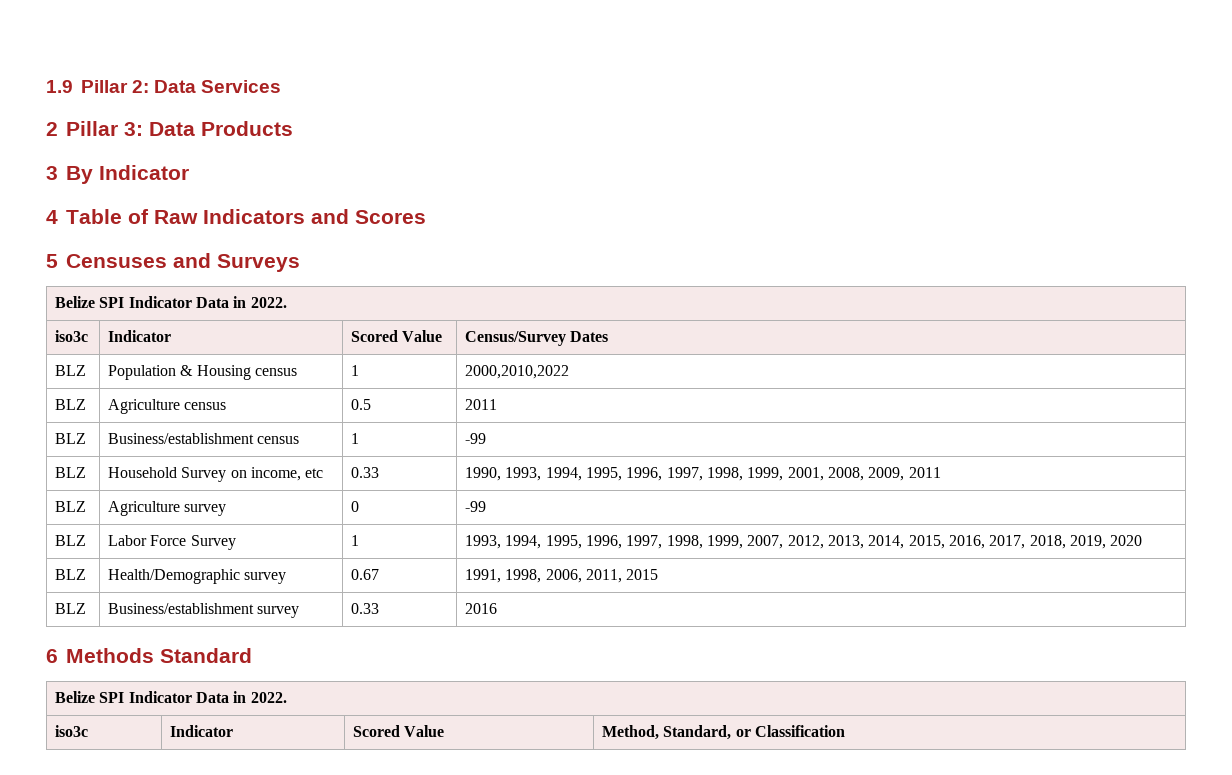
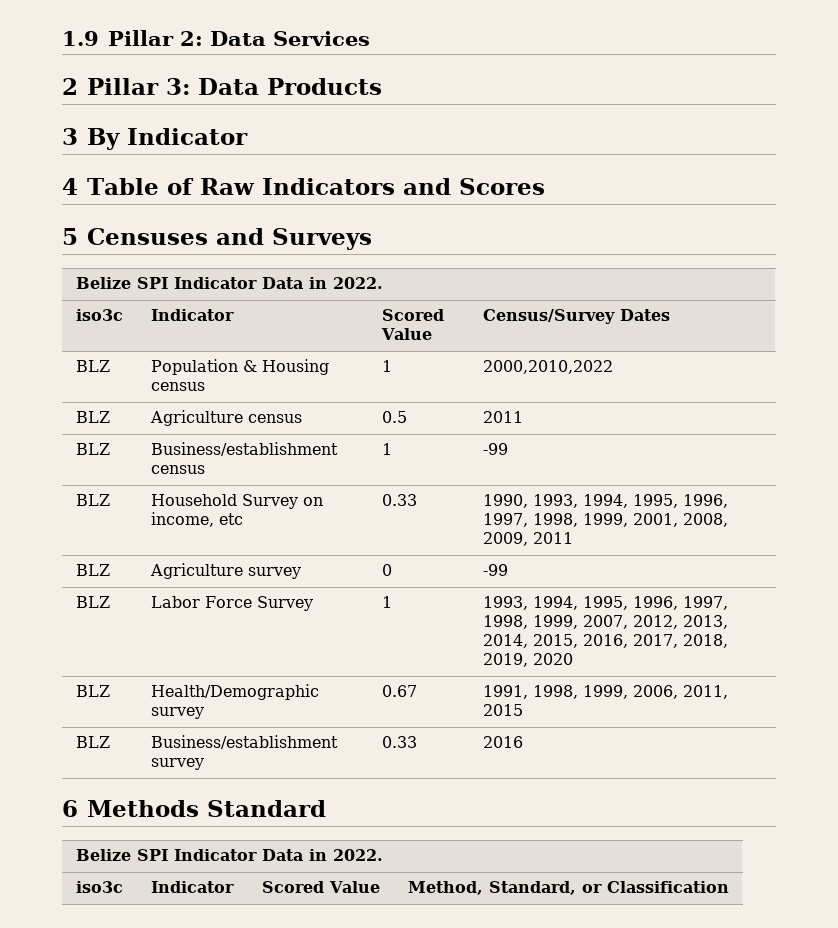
- BLZ | Health/Demographic survey | 0.67 | 1991, 1998, 2006, 2011, 2015
+ BLZ | Health/Demographic survey | 0.67 | 1991, 1998, 1999, 2006, 2011, 2015

